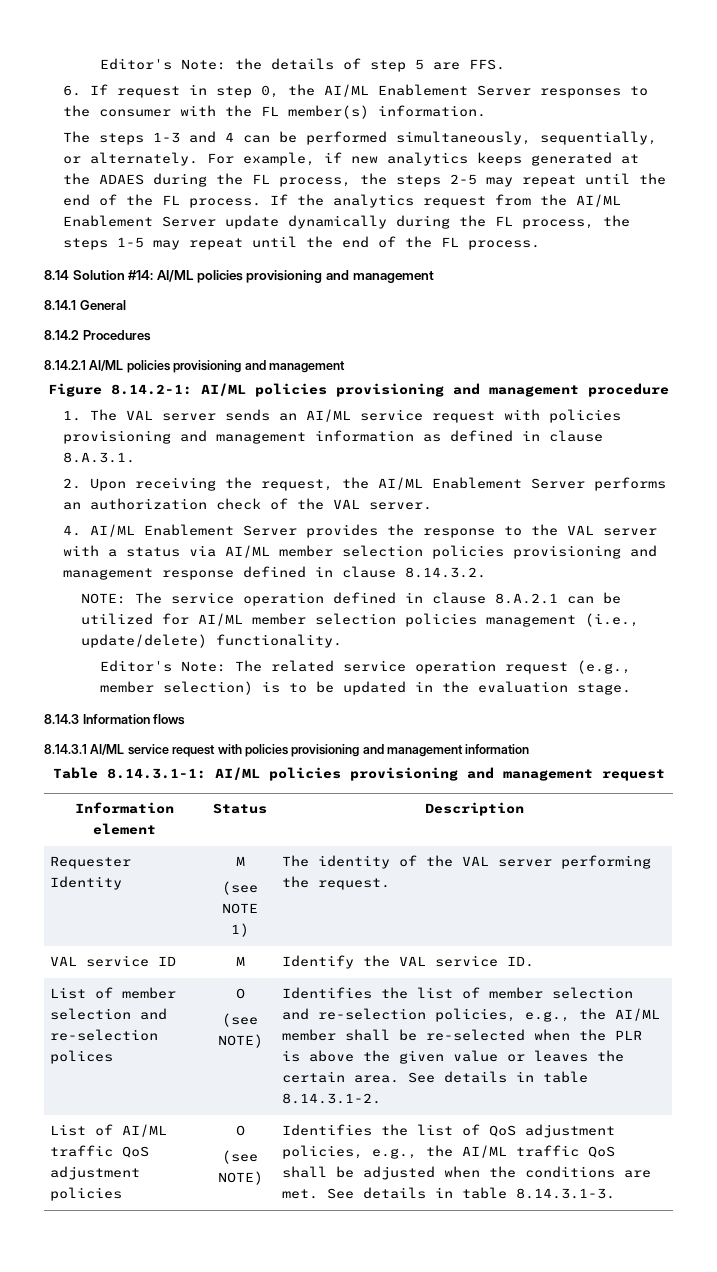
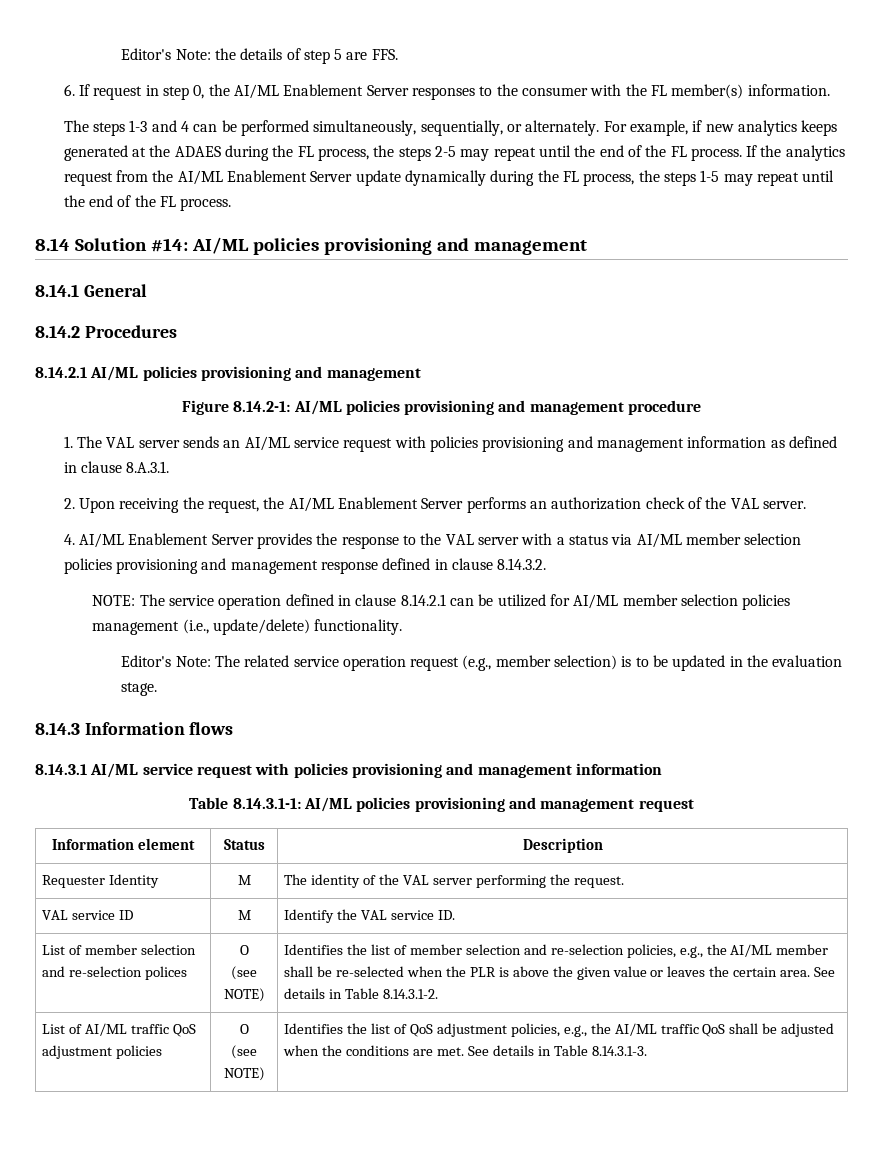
- NOTE: The service operation defined in clause 8.A.2.1 can be utilized for AI/ML member selection policies management (i.e., update/delete) functionality.
+ NOTE: The service operation defined in clause 8.14.2.1 can be utilized for AI/ML member selection policies management (i.e., update/delete) functionality.
- Requester Identity | M
- (see NOTE 1) | The identity of the VAL server performing the request.
+ Requester Identity | M | The identity of the VAL server performing the request.
- See details in table 8.14.3.1-2.
+ See details in Table 8.14.3.1-2.
  List of AI/ML traffic QoS adjustment policies | O
- (see NOTE) | Identifies the list of QoS adjustment policies, e.g., the AI/ML traffic QoS shall be adjusted when the conditions are met. See details in table 8.14.3.1-3.
+ (see NOTE) | Identifies the list of QoS adjustment policies, e.g., the AI/ML traffic QoS shall be adjusted when the conditions are met. See details in Table 8.14.3.1-3.

